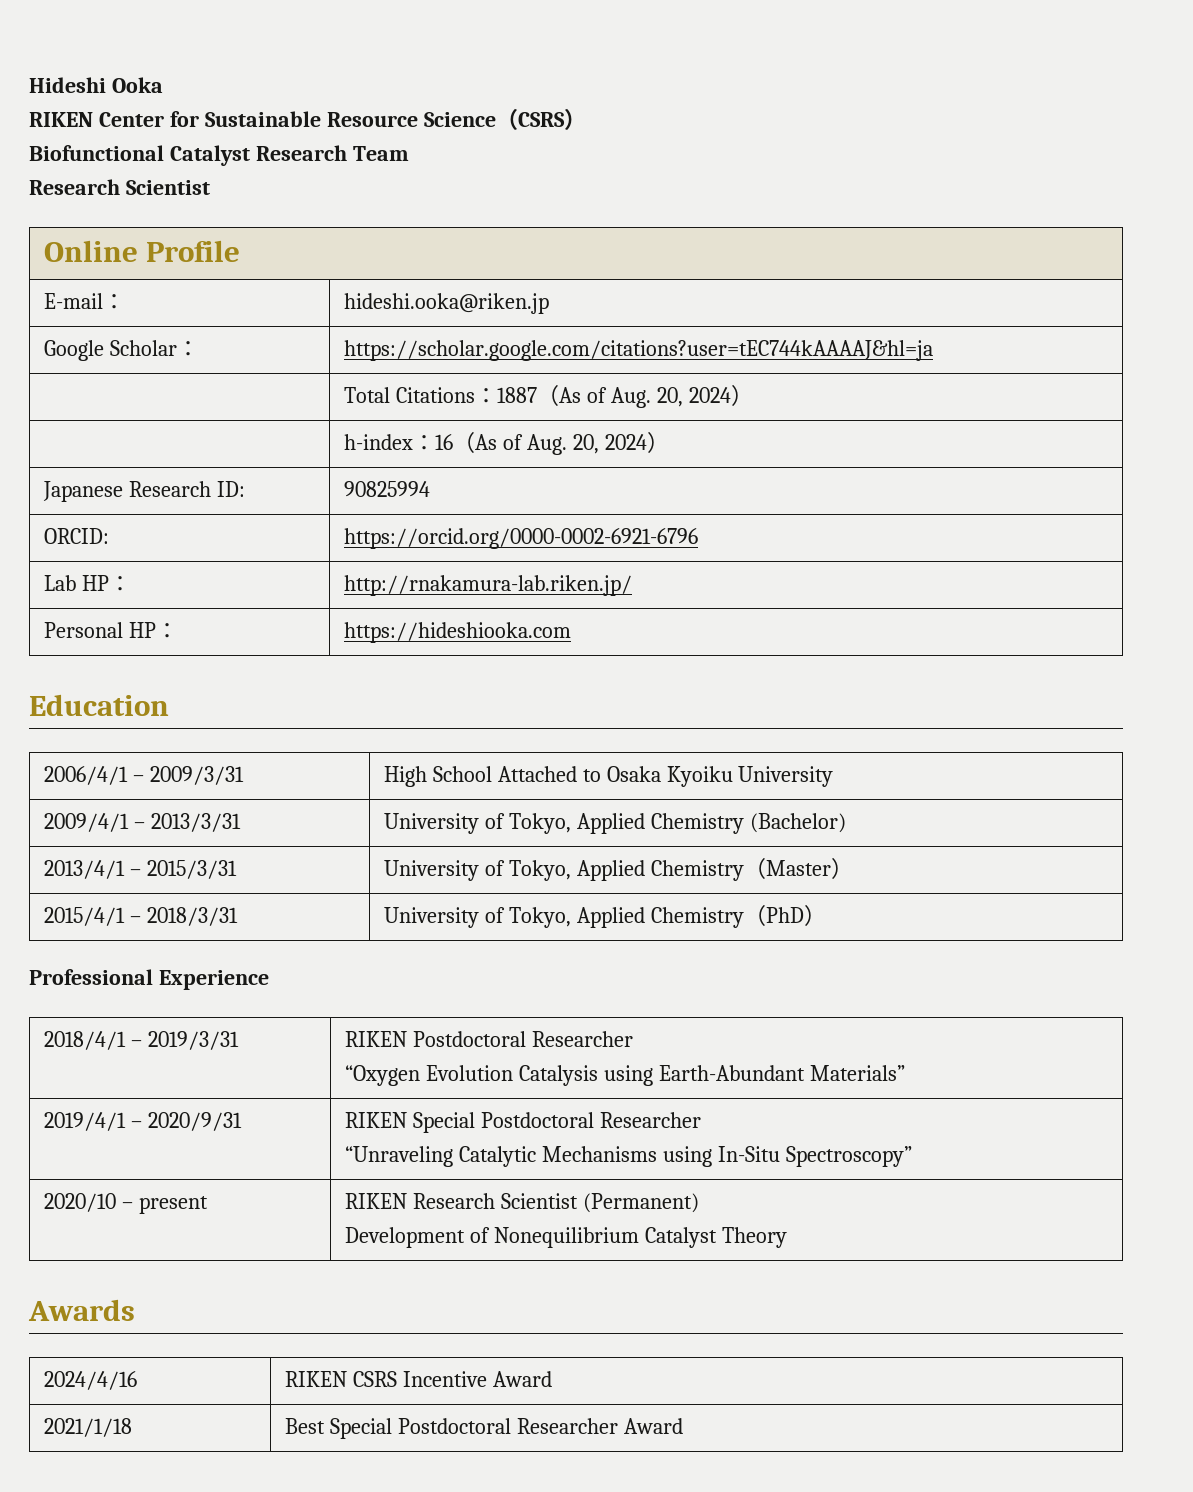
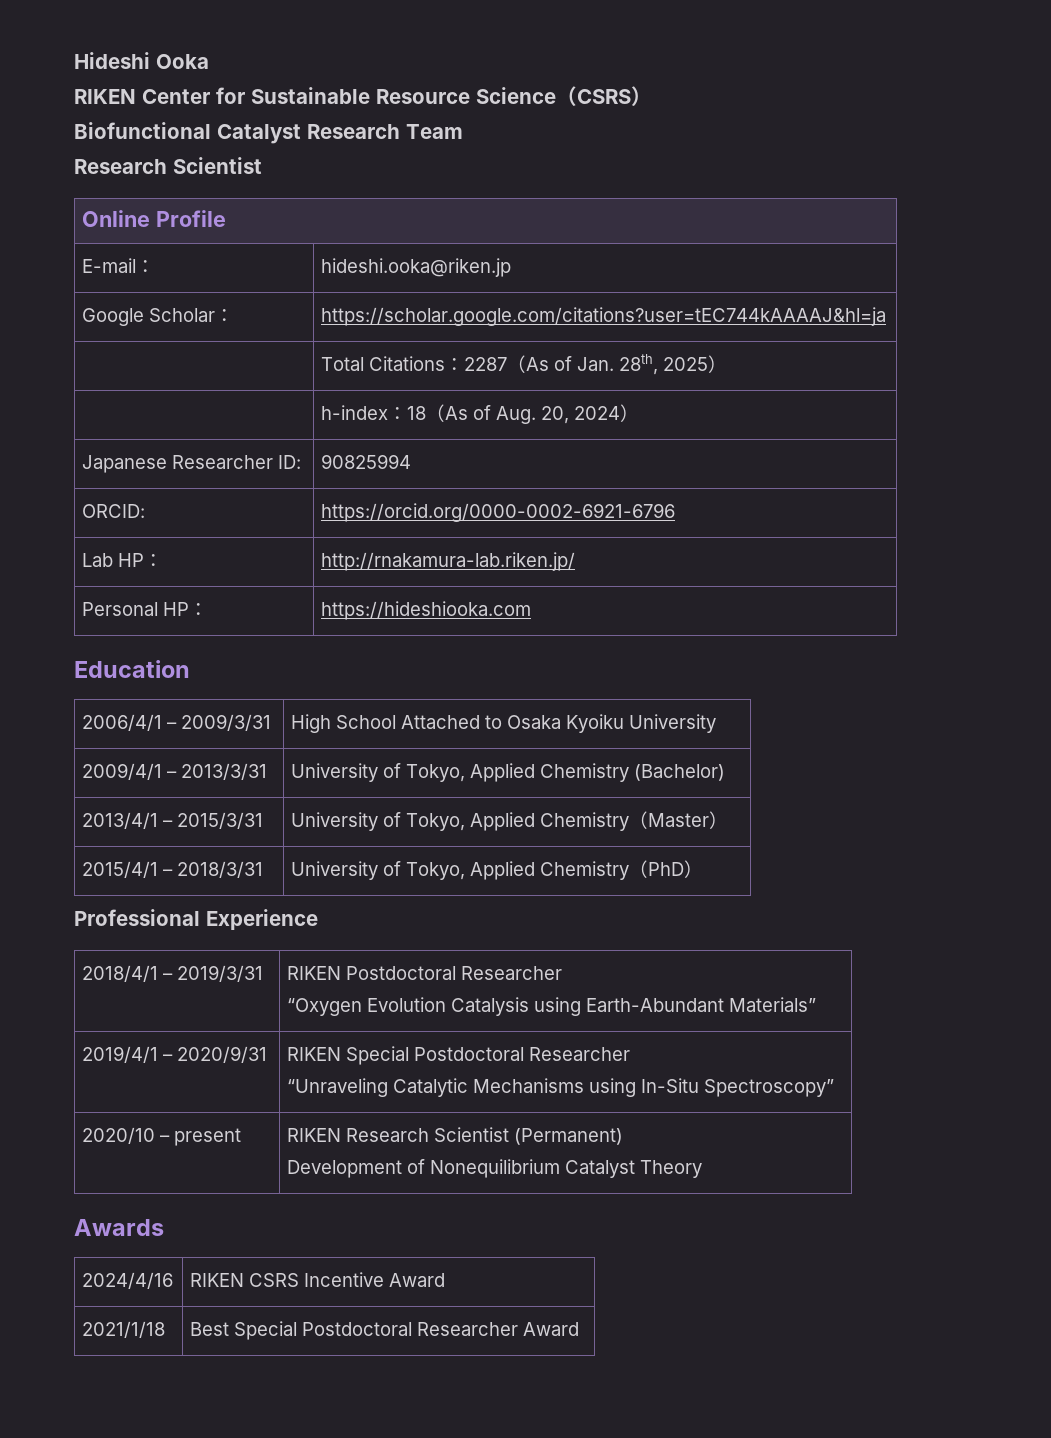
- | Total Citations：1887（As of Aug. 20, 2024）
+ | Total Citations：2287（As of Jan. 28th, 2025）
- | h-index：16（As of Aug. 20, 2024）
+ | h-index：18（As of Aug. 20, 2024）
- Japanese Research ID: | 90825994
+ Japanese Researcher ID: | 90825994

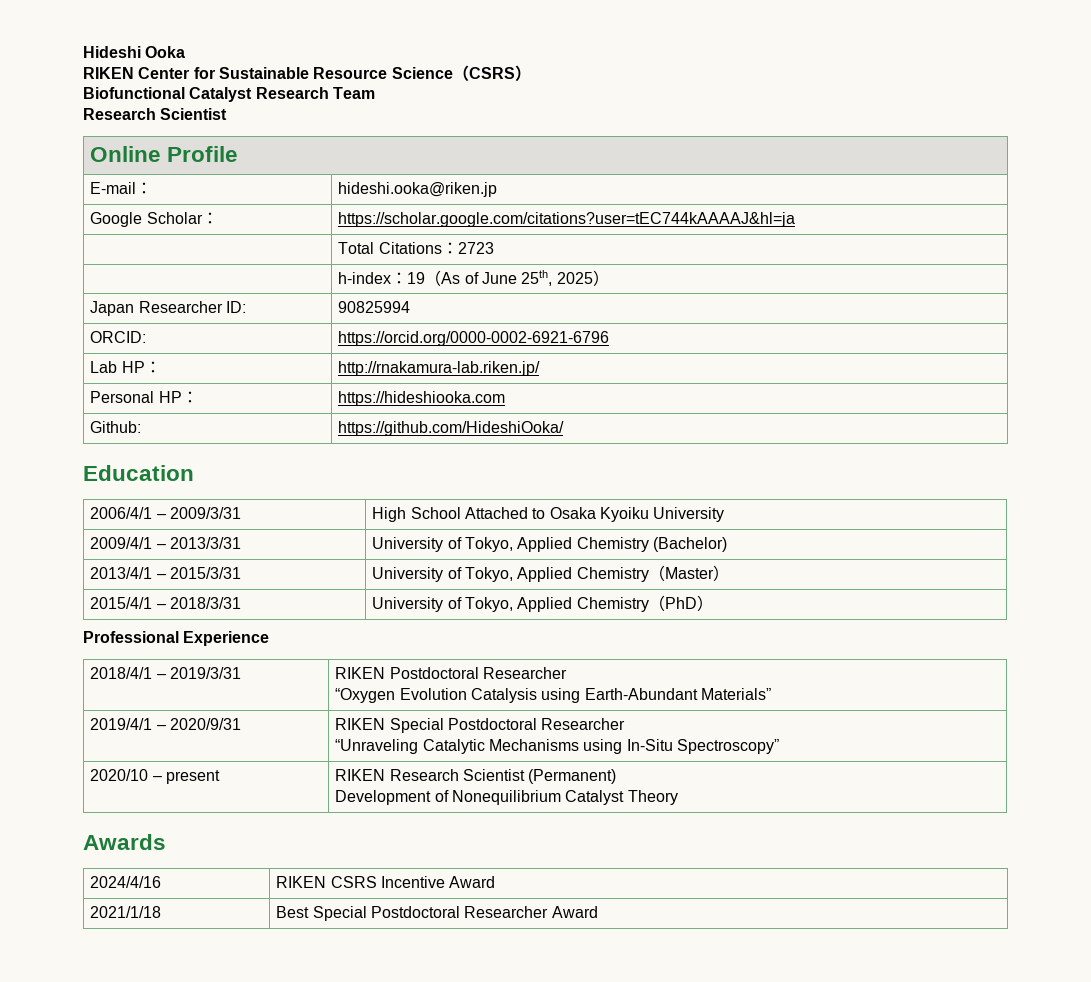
- | Total Citations：2287（As of Jan. 28th, 2025）
+ | Total Citations：2723
- | h-index：18（As of Aug. 20, 2024）
- Japanese Researcher ID: | 90825994
+ | h-index：19（As of June 25th, 2025）
+ Japan Researcher ID: | 90825994
+ Github: | https://github.com/HideshiOoka/

